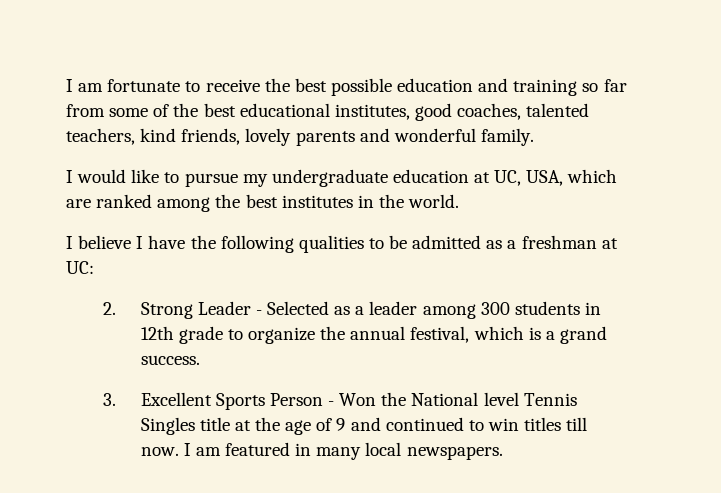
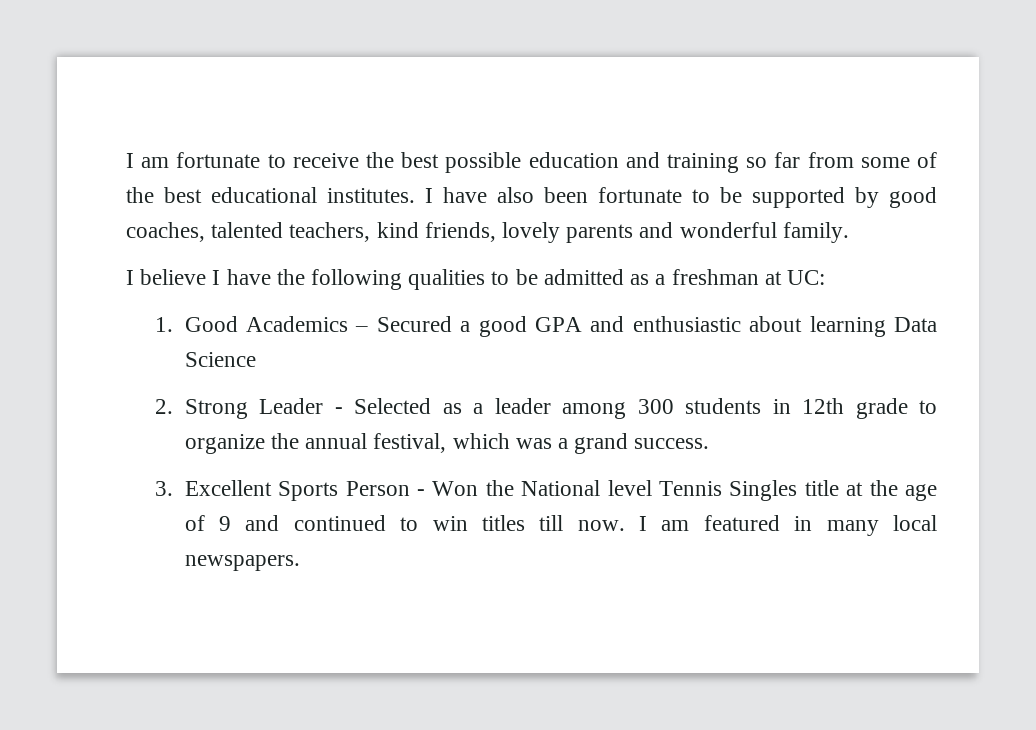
- I am fortunate to receive the best possible education and training so far from some of the best educational institutes, good coaches, talented teachers, kind friends, lovely parents and wonderful family.
+ I am fortunate to receive the best possible education and training so far from some of the best educational institutes. I have also been fortunate to be supported by good coaches, talented teachers, kind friends, lovely parents and wonderful family.
- I would like to pursue my undergraduate education at UC, USA, which are ranked among the best institutes in the world.
+ 1. Good Academics – Secured a good GPA and enthusiastic about learning Data Science
- 2. Strong Leader - Selected as a leader among 300 students in 12th grade to organize the annual festival, which is a grand success.
+ 2. Strong Leader - Selected as a leader among 300 students in 12th grade to organize the annual festival, which was a grand success.

